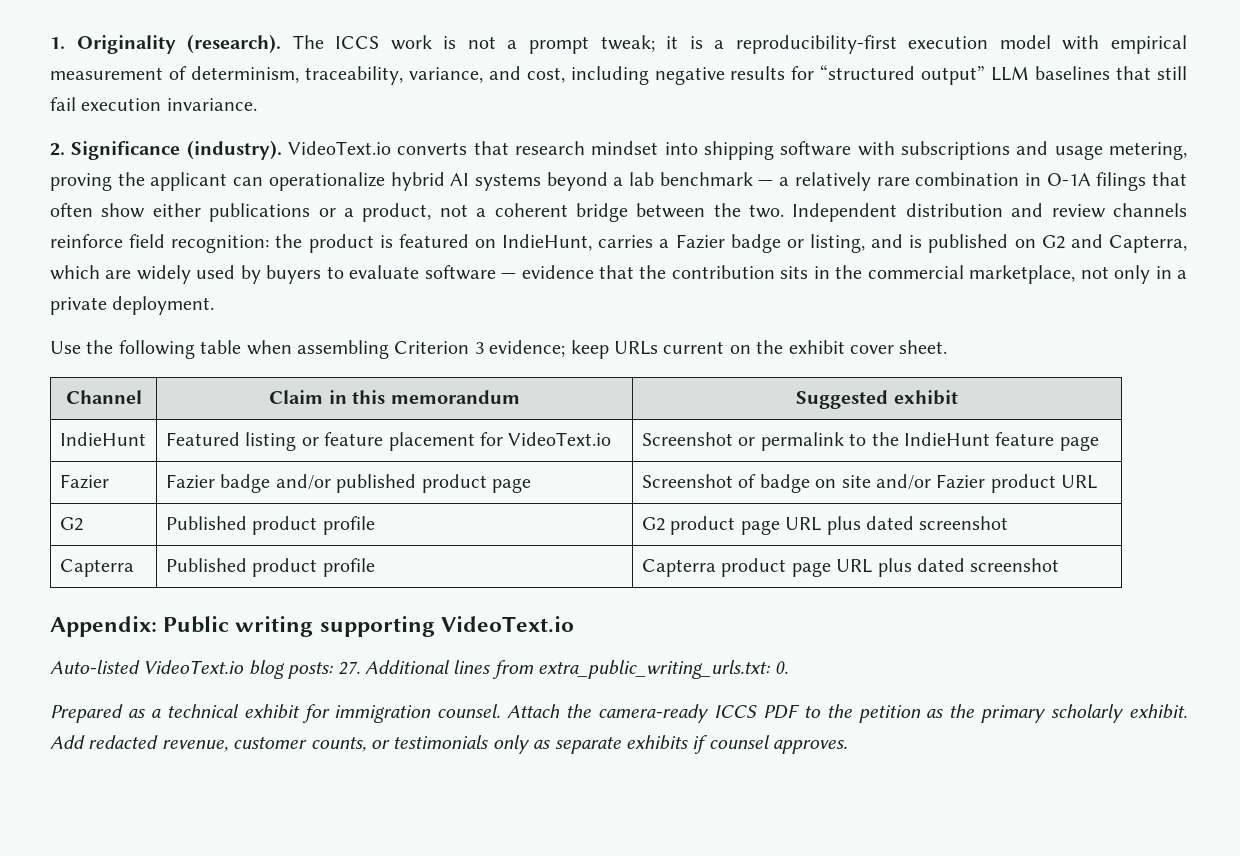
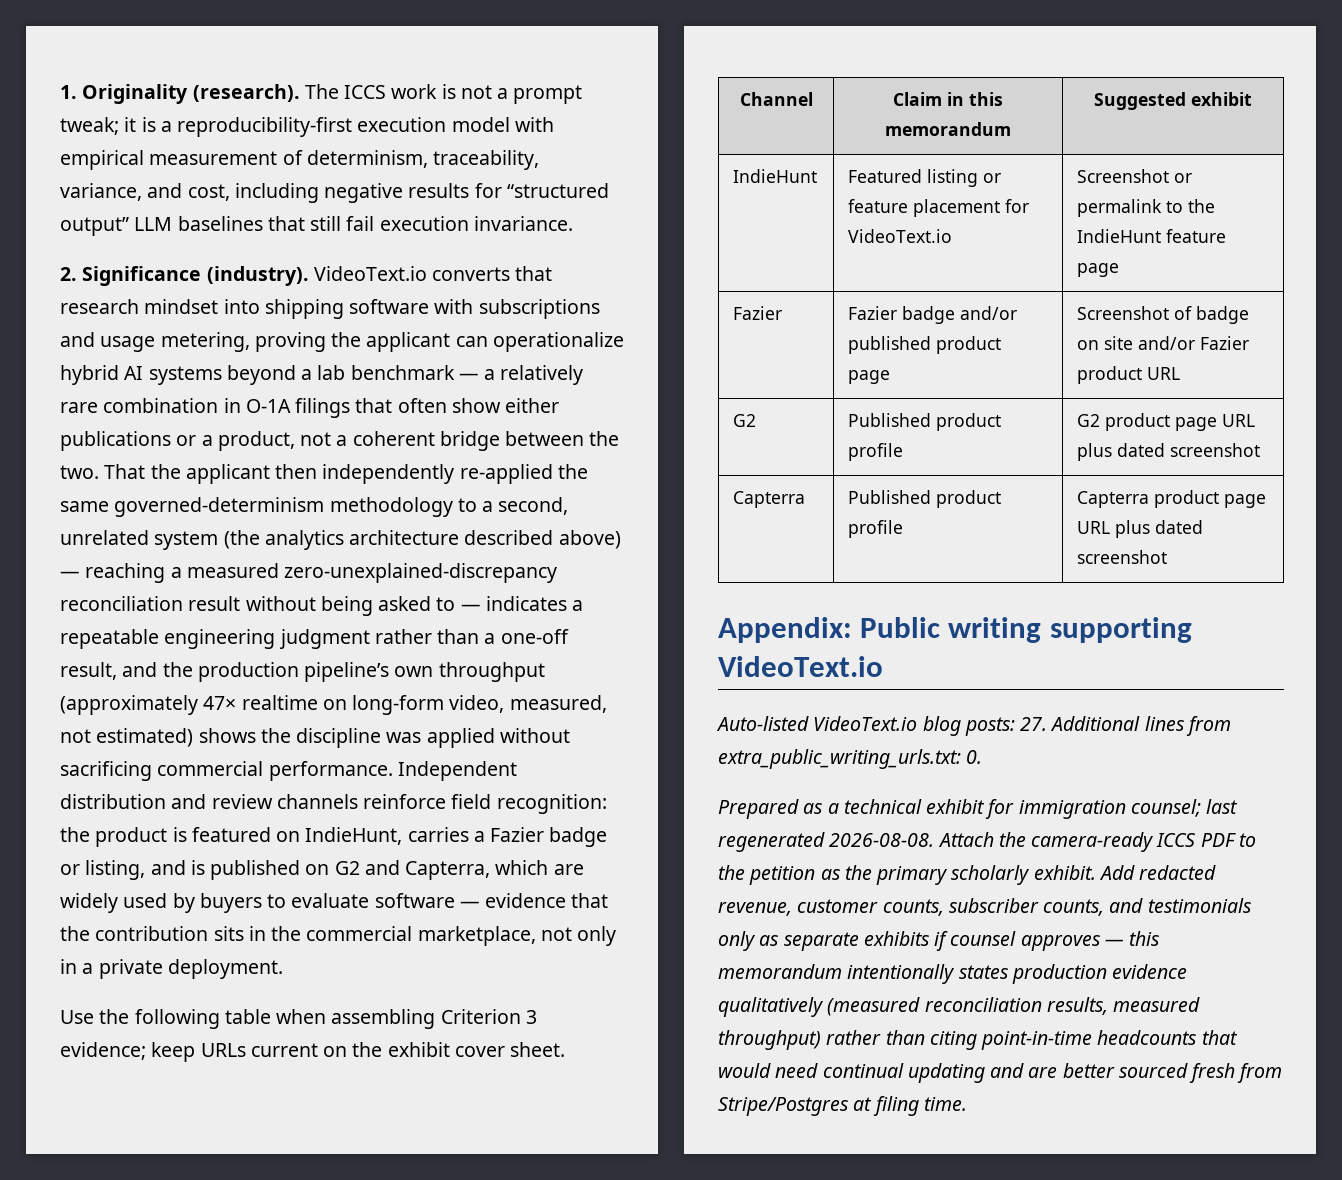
+ That the applicant then independently re-applied the same governed-determinism methodology to a second, unrelated system (the analytics architecture described above) — reaching a measured zero-unexplained-discrepancy reconciliation result without being asked to — indicates a repeatable engineering judgment rather than a one-off result, and the production pipeline’s own throughput (approximately 47× realtime on long-form video, measured, not estimated) shows the discipline was applied without sacrificing commercial performance.
- Prepared as a technical exhibit for immigration counsel.
+ Prepared as a technical exhibit for immigration counsel; last regenerated 2026-08-08.
- Add redacted revenue, customer counts, or testimonials only as separate exhibits if counsel approves.
+ Add redacted revenue, customer counts, subscriber counts, and testimonials only as separate exhibits if counsel approves — this memorandum intentionally states production evidence qualitatively (measured reconciliation results, measured throughput) rather than citing point-in-time headcounts that would need continual updating and are better sourced fresh from Stripe/Postgres at filing time.

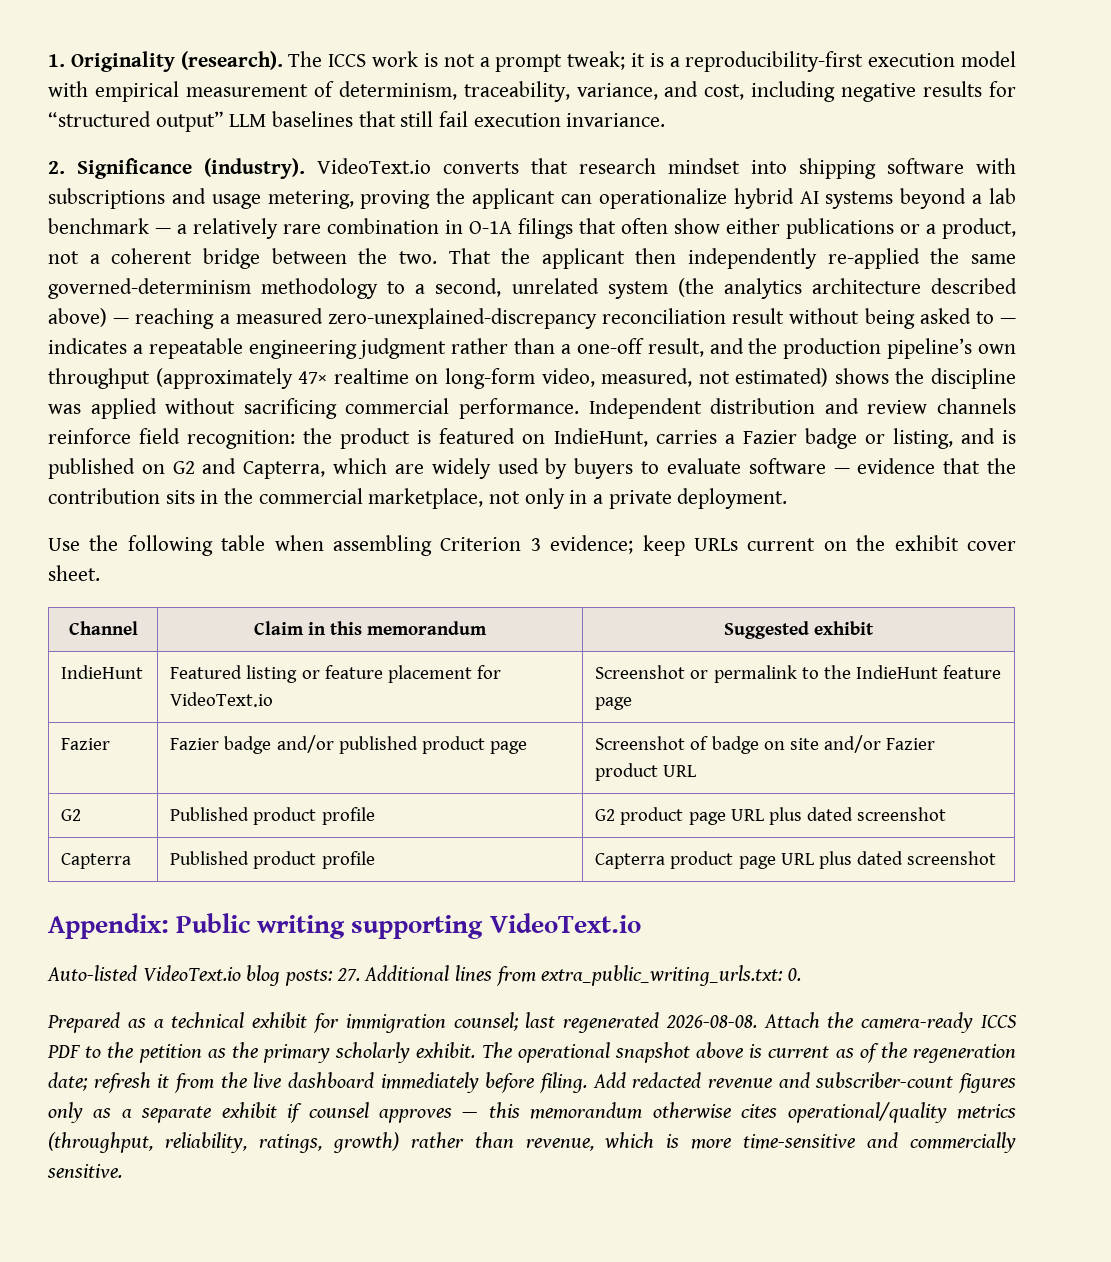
- Add redacted revenue, customer counts, subscriber counts, and testimonials only as separate exhibits if counsel approves — this memorandum intentionally states production evidence qualitatively (measured reconciliation results, measured throughput) rather than citing point-in-time headcounts that would need continual updating and are better sourced fresh from Stripe/Postgres at filing time.
+ The operational snapshot above is current as of the regeneration date; refresh it from the live dashboard immediately before filing. Add redacted revenue and subscriber-count figures only as a separate exhibit if counsel approves — this memorandum otherwise cites operational/quality metrics (throughput, reliability, ratings, growth) rather than revenue, which is more time-sensitive and commercially sensitive.

